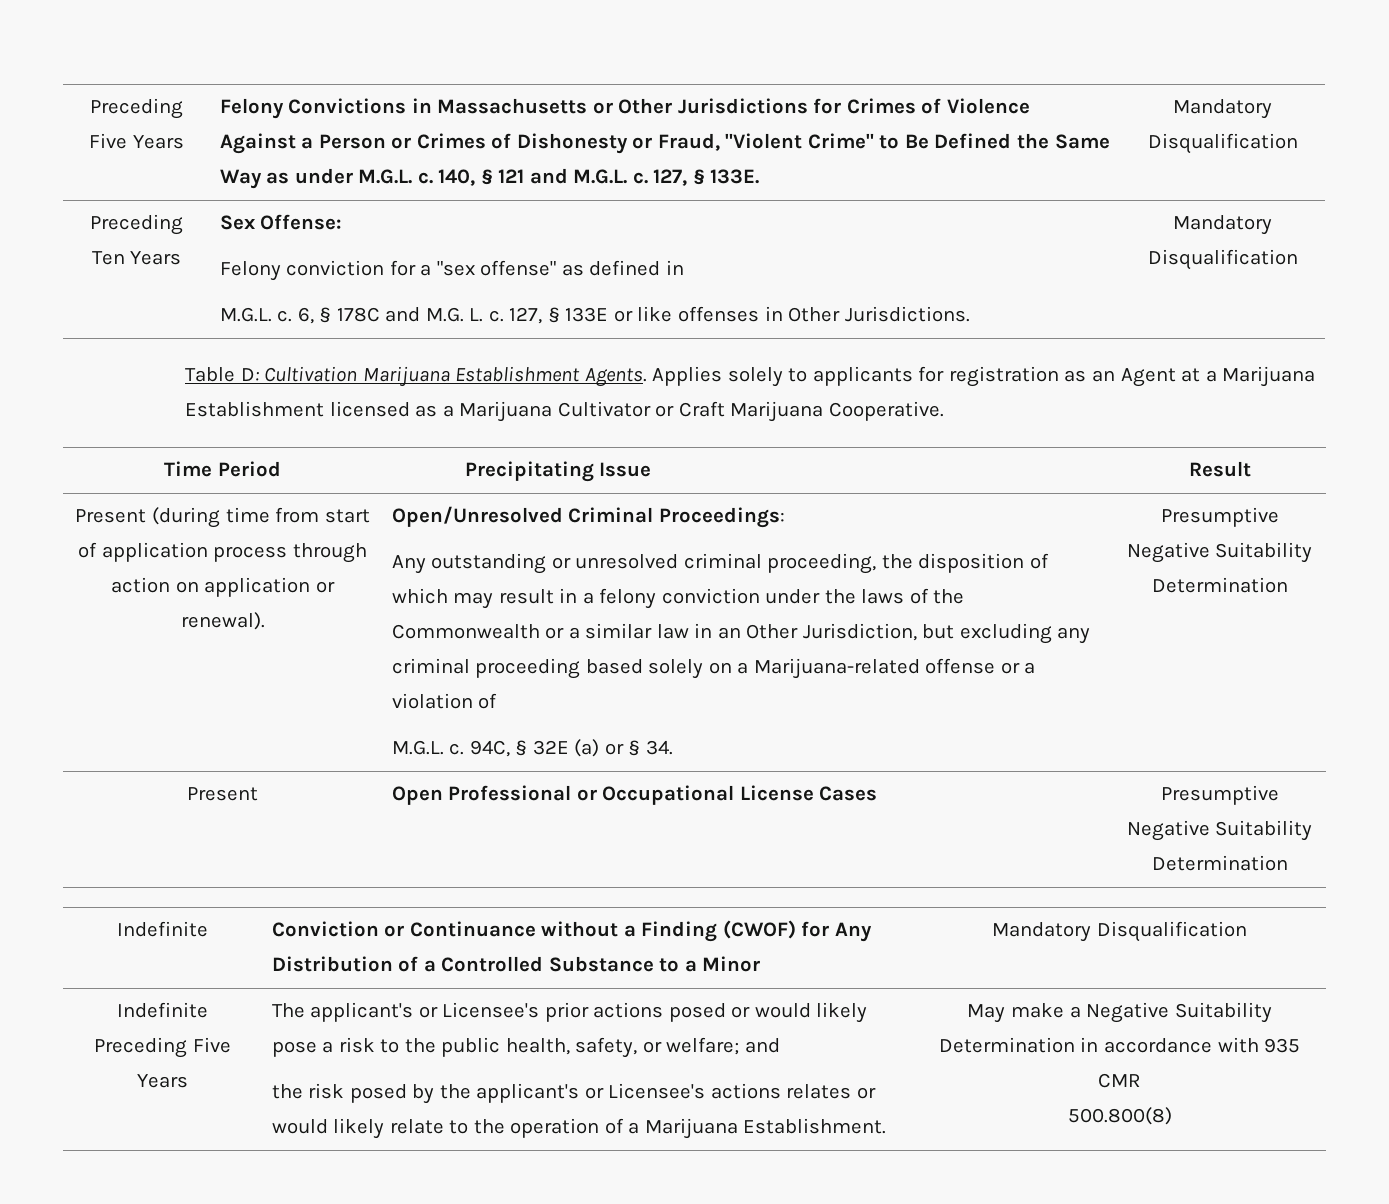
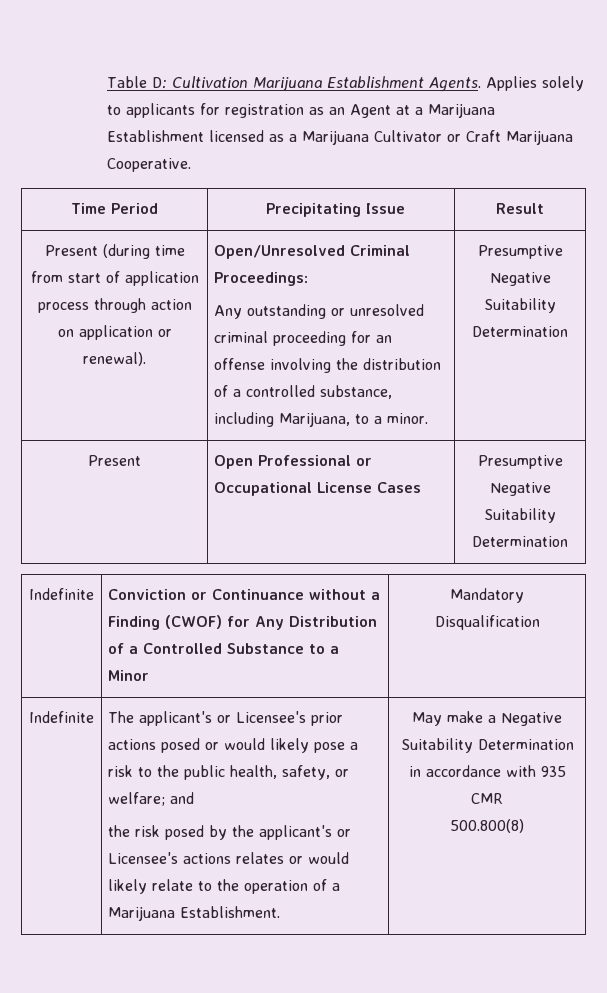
- Preceding Five Years | Felony Convictions in Massachusetts or Other Jurisdictions for Crimes of Violence Against a Person or Crimes of Dishonesty or Fraud, "Violent Crime" to Be Defined the Same Way as under M.G.L. c. 140, § 121 and M.G.L. c. 127, § 133E. | Mandatory Disqualification
- Preceding Ten Years | Sex Offense:
- Felony conviction for a "sex offense" as defined in
- M.G.L. c. 6, § 178C and M.G. L. c. 127, § 133E or like offenses in Other Jurisdictions. | Mandatory Disqualification
- Any outstanding or unresolved criminal proceeding, the disposition of which may result in a felony conviction under the laws of the Commonwealth or a similar law in an Other Jurisdiction, but excluding any criminal proceeding based solely on a Marijuana-related offense or a violation of
- M.G.L. c. 94C, § 32E (a) or § 34.
+ Any outstanding or unresolved criminal proceeding for an offense involving the distribution of a controlled substance, including Marijuana, to a minor.
  Indefinite | Conviction or Continuance without a Finding (CWOF) for Any Distribution of a Controlled Substance to a Minor | Mandatory Disqualification
- Indefinite Preceding Five Years
+ Indefinite

